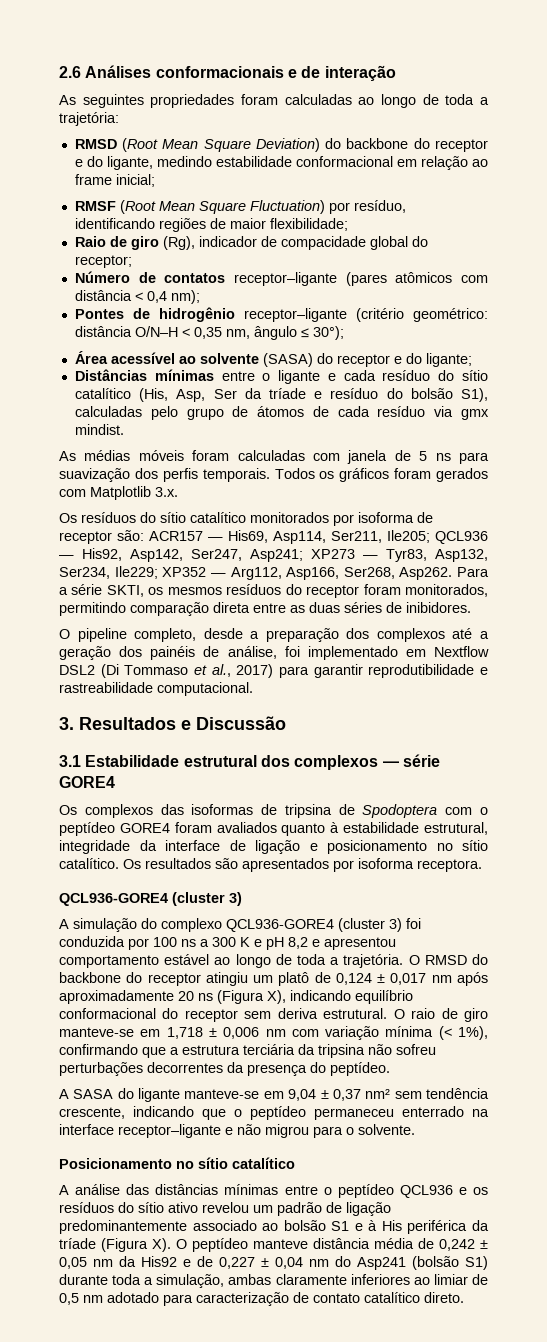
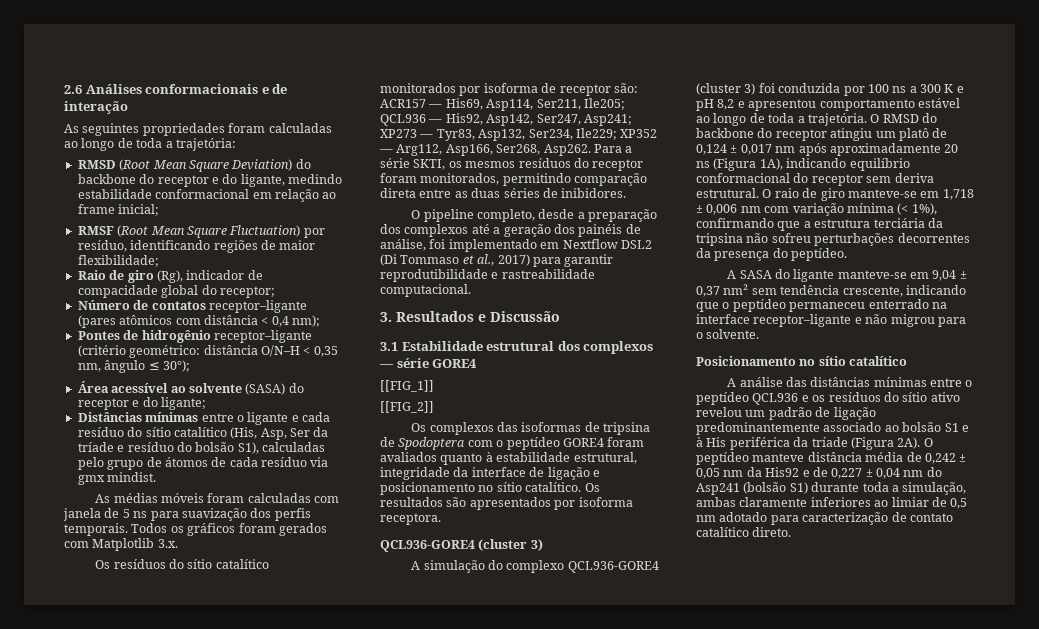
+ [[FIG_1]]
+ [[FIG_2]]
- O RMSD do backbone do receptor atingiu um platô de 0,124 ± 0,017 nm após aproximadamente 20 ns (Figura X), indicando equilíbrio conformacional do receptor sem deriva estrutural.
+ O RMSD do backbone do receptor atingiu um platô de 0,124 ± 0,017 nm após aproximadamente 20 ns (Figura 1A), indicando equilíbrio conformacional do receptor sem deriva estrutural.
- A análise das distâncias mínimas entre o peptídeo QCL936 e os resíduos do sítio ativo revelou um padrão de ligação predominantemente associado ao bolsão S1 e à His periférica da tríade (Figura X). O peptídeo manteve distância média de 0,242 ± 0,05 nm da His92 e de 0,227 ± 0,04 nm do Asp241 (bolsão S1) durante toda a simulação, ambas claramente inferiores ao limiar de 0,5 nm adotado para caracterização de contato catalítico direto.
+ A análise das distâncias mínimas entre o peptídeo QCL936 e os resíduos do sítio ativo revelou um padrão de ligação predominantemente associado ao bolsão S1 e à His periférica da tríade (Figura 2A). O peptídeo manteve distância média de 0,242 ± 0,05 nm da His92 e de 0,227 ± 0,04 nm do Asp241 (bolsão S1) durante toda a simulação, ambas claramente inferiores ao limiar de 0,5 nm adotado para caracterização de contato catalítico direto.

